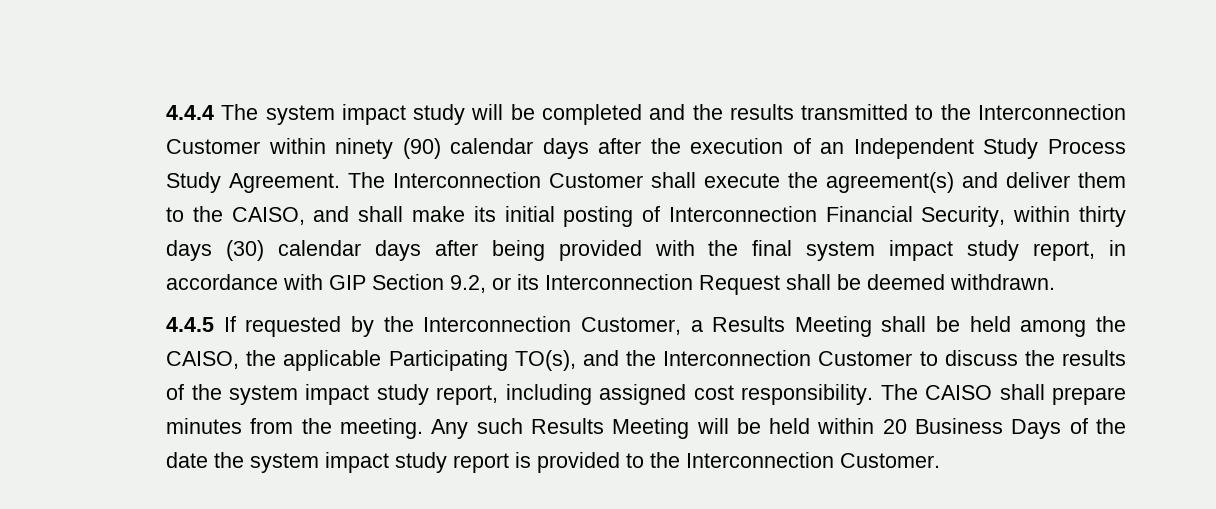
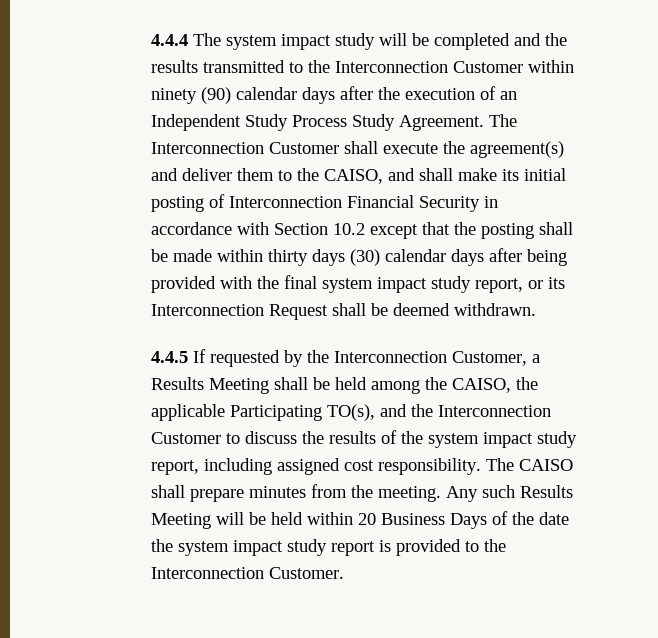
- The Interconnection Customer shall execute the agreement(s) and deliver them to the CAISO, and shall make its initial posting of Interconnection Financial Security, within thirty days (30) calendar days after being provided with the final system impact study report, in accordance with GIP Section 9.2, or its Interconnection Request shall be deemed withdrawn.
+ The Interconnection Customer shall execute the agreement(s) and deliver them to the CAISO, and shall make its initial posting of Interconnection Financial Security in accordance with Section 10.2 except that the posting shall be made within thirty days (30) calendar days after being provided with the final system impact study report, or its Interconnection Request shall be deemed withdrawn.

